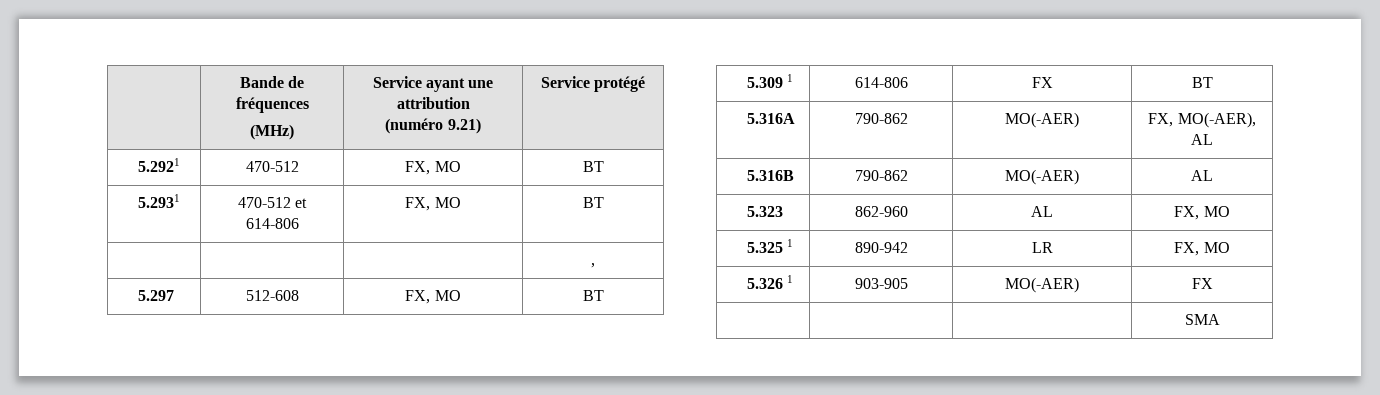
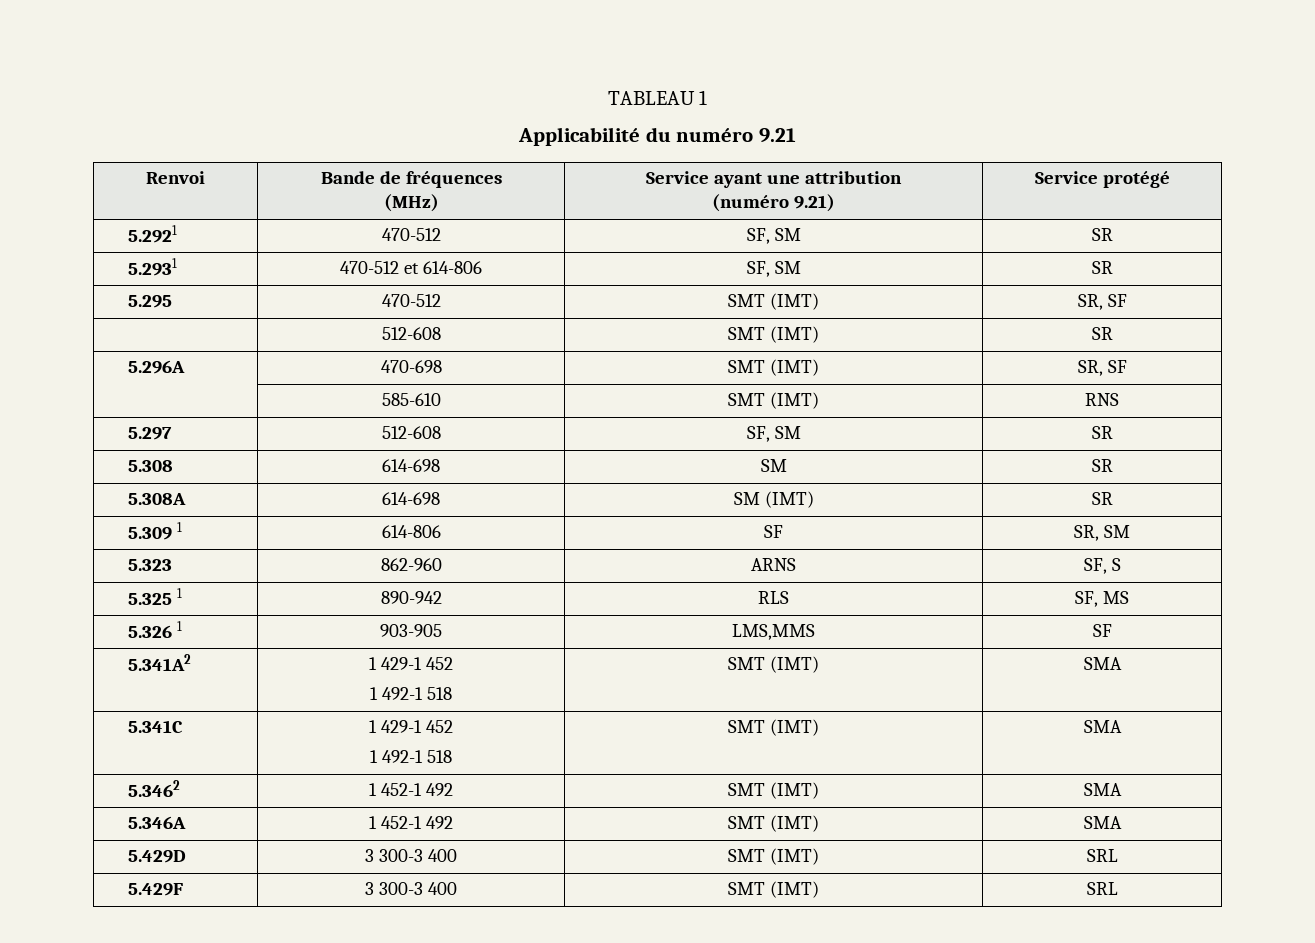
- | Bande de fréquences
+ TABLEAU 1
+ Applicabilité du numéro 9.21
+ Renvoi | Bande de fréquences
- 5.2921 | 470-512 | FX, MO | BT
+ 5.2921 | 470-512 | SF, SM | SR
- 5.2931 | 470-512 et 614-806 | FX, MO | BT
- | | | ,
- 5.297 | 512-608 | FX, MO | BT
- 5.309 1 | 614-806 | FX | BT
- 5.316A | 790-862 | MO(-AER) | FX, MO(-AER), AL
- 5.316B | 790-862 | MO(-AER) | AL
+ 5.2931 | 470-512 et 614-806 | SF, SM | SR
+ 5.295 | 470-512 | SMT (IMT) | SR, SF
+ | 512-608 | SMT (IMT) | SR
+ 5.296A | 470-698 | SMT (IMT) | SR, SF
+ | 585-610 | SMT (IMT) | RNS
+ 5.297 | 512-608 | SF, SM | SR
+ 5.308 | 614-698 | SM | SR
+ 5.308A | 614-698 | SM (IMT) | SR
+ 5.309 1 | 614-806 | SF | SR, SM
- 5.323 | 862-960 | AL | FX, MO
+ 5.323 | 862-960 | ARNS | SF, S
- 5.325 1 | 890-942 | LR | FX, MO
+ 5.325 1 | 890-942 | RLS | SF, MS
- 5.326 1 | 903-905 | MO(-AER) | FX
- | | | SMA
+ 5.326 1 | 903-905 | LMS,MMS | SF
+ 5.341A2 | 1 429-1 452
+ 1 492-1 518 | SMT (IMT) | SMA
+ 5.341C | 1 429-1 452
+ 1 492-1 518 | SMT (IMT) | SMA
+ 5.3462 | 1 452-1 492 | SMT (IMT) | SMA
+ 5.346A | 1 452-1 492 | SMT (IMT) | SMA
+ 5.429D | 3 300-3 400 | SMT (IMT) | SRL
+ 5.429F | 3 300-3 400 | SMT (IMT) | SRL

